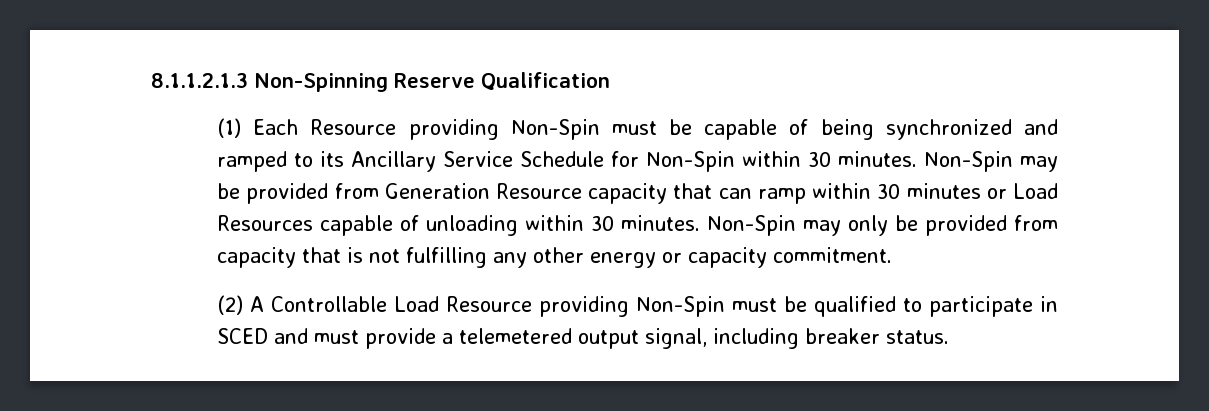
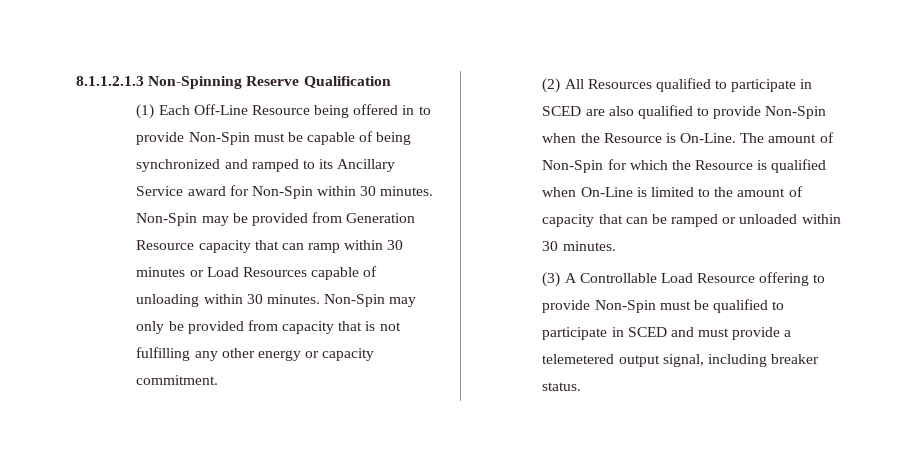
- (1) Each Resource providing Non-Spin must be capable of being synchronized and ramped to its Ancillary Service Schedule for Non-Spin within 30 minutes.
+ (1) Each Off-Line Resource being offered in to provide Non-Spin must be capable of being synchronized and ramped to its Ancillary Service award for Non-Spin within 30 minutes.
- (2) A Controllable Load Resource providing Non-Spin must be qualified to participate in SCED and must provide a telemetered output signal, including breaker status.
+ (2) All Resources qualified to participate in SCED are also qualified to provide Non-Spin when the Resource is On-Line. The amount of Non-Spin for which the Resource is qualified when On-Line is limited to the amount of capacity that can be ramped or unloaded within 30 minutes.
+ (3) A Controllable Load Resource offering to provide Non-Spin must be qualified to participate in SCED and must provide a telemetered output signal, including breaker status.

